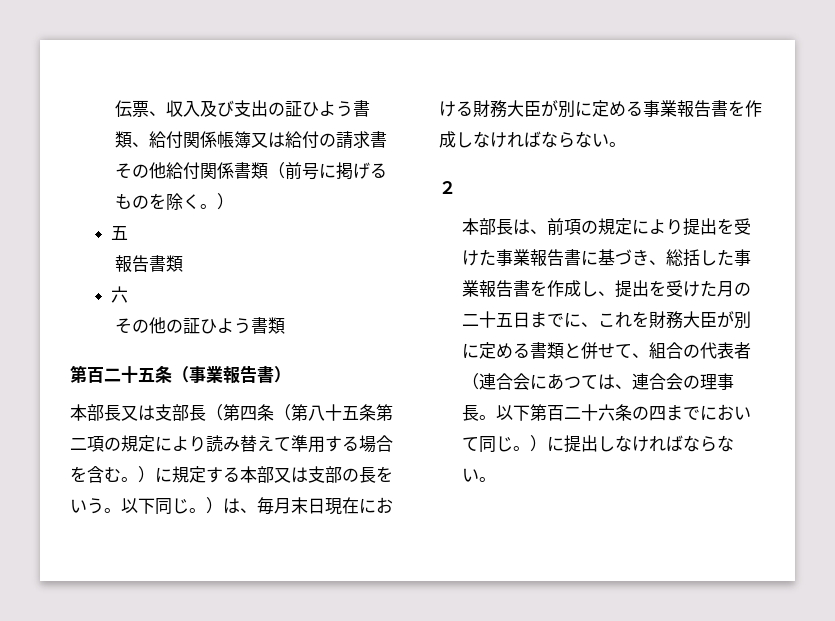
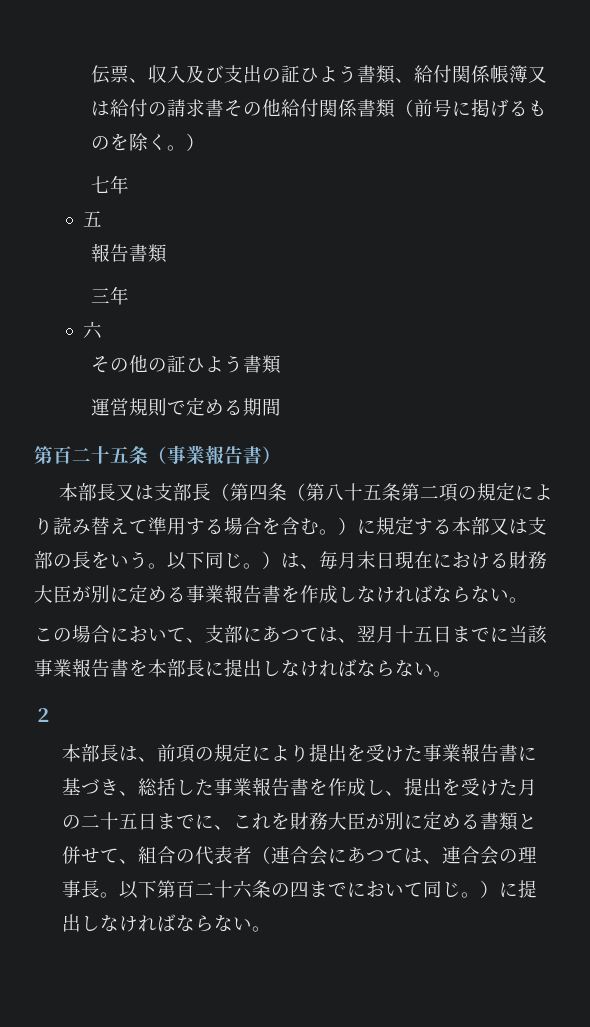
+ 七年
+ 三年
+ 運営規則で定める期間
+ この場合において、支部にあつては、翌月十五日までに当該事業報告書を本部長に提出しなければならない。

